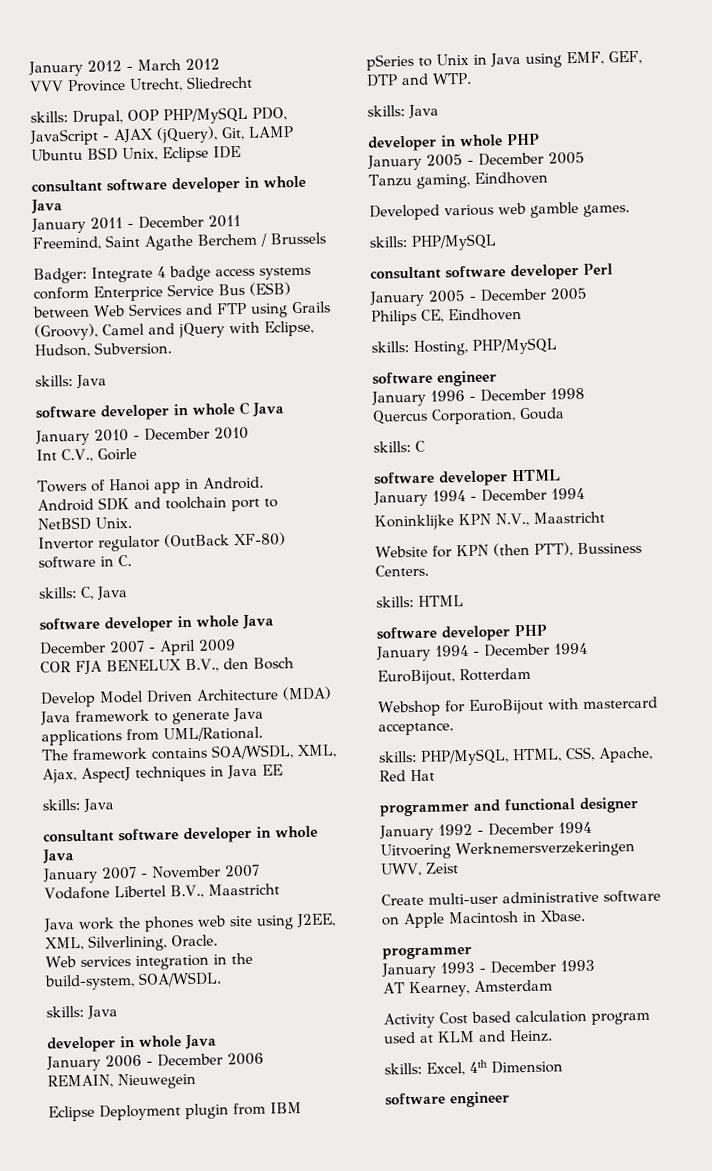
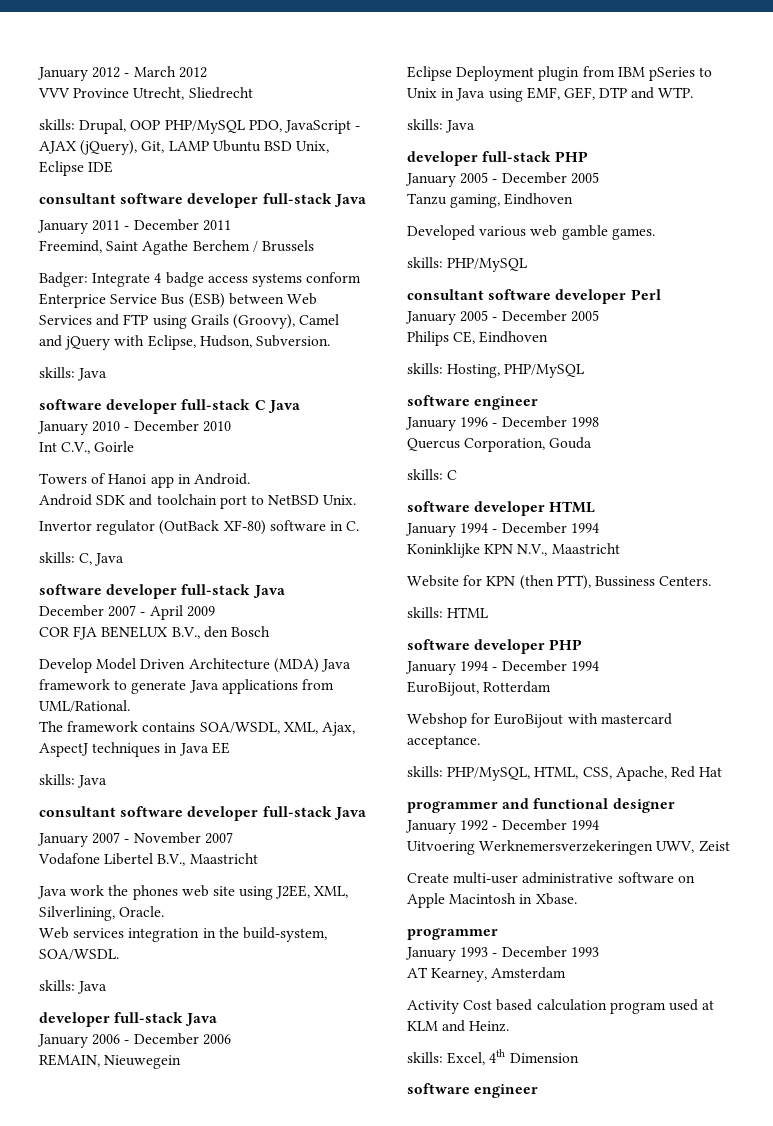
  skills: Drupal, OOP PHP/MySQL PDO, JavaScript - AJAX (jQuery), Git, LAMP Ubuntu BSD Unix, Eclipse IDE
- consultant software developer in whole Java
+ consultant software developer full-stack Java
- software developer in whole C Java
+ software developer full-stack C Java
  skills: C, Java
- software developer in whole Java
+ software developer full-stack Java
  The framework contains SOA/WSDL, XML, Ajax, AspectJ techniques in Java EE
  skills: Java
- consultant software developer in whole Java
+ consultant software developer full-stack Java
  Web services integration in the build-system, SOA/WSDL.
  skills: Java
- developer in whole Java
+ developer full-stack Java
- developer in whole PHP
+ developer full-stack PHP

